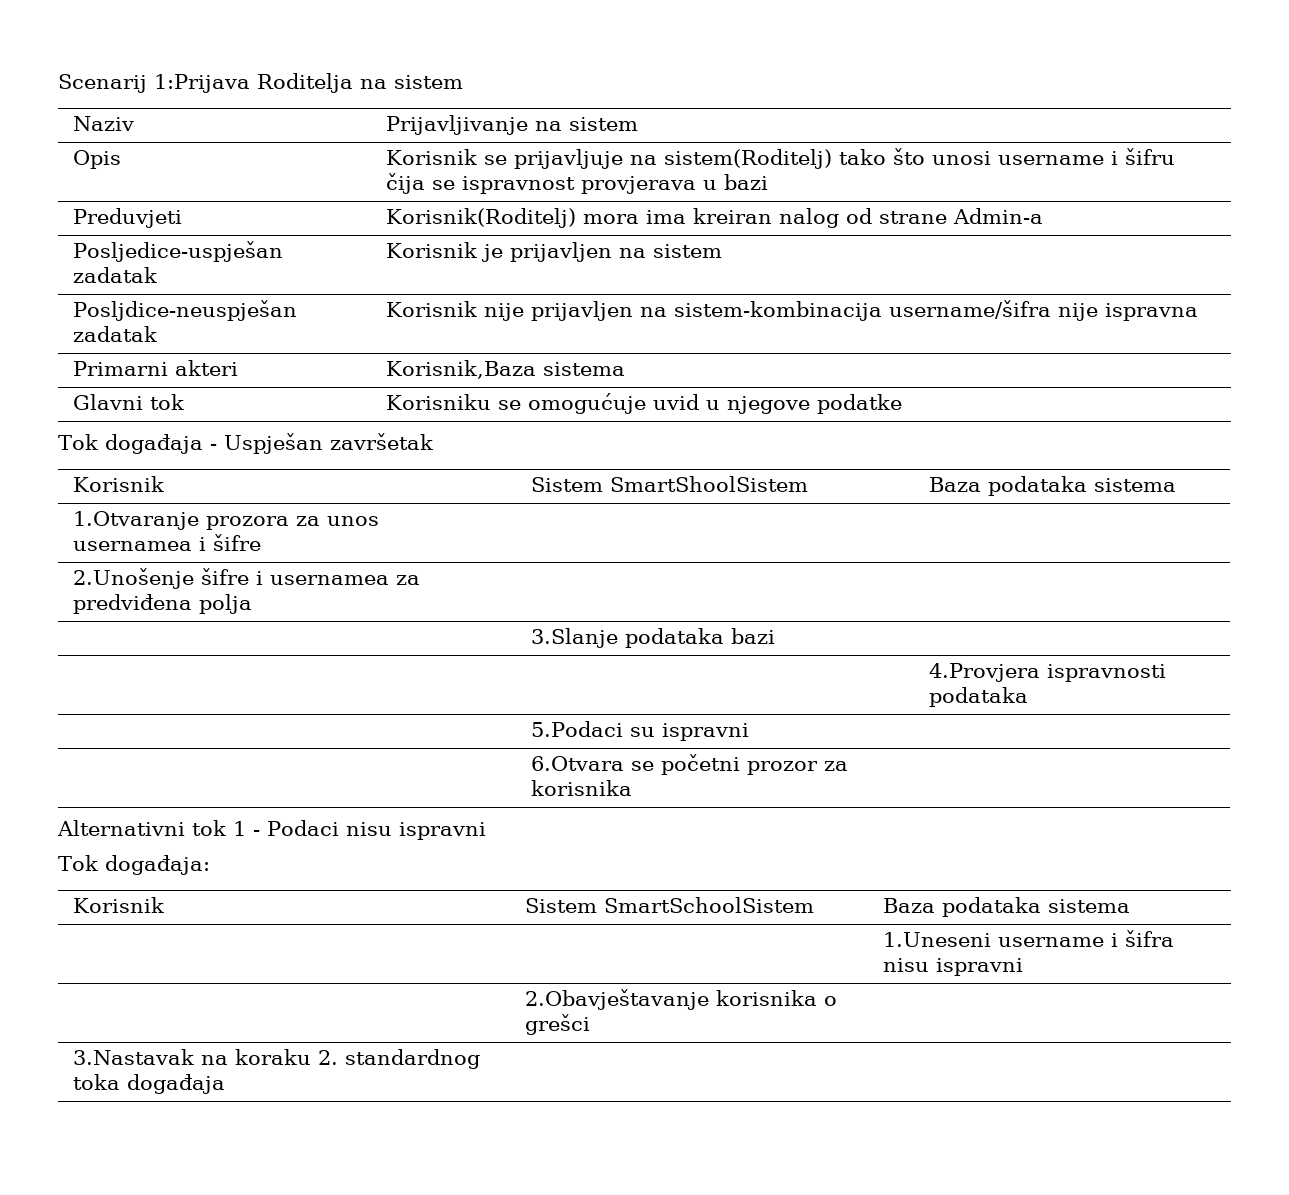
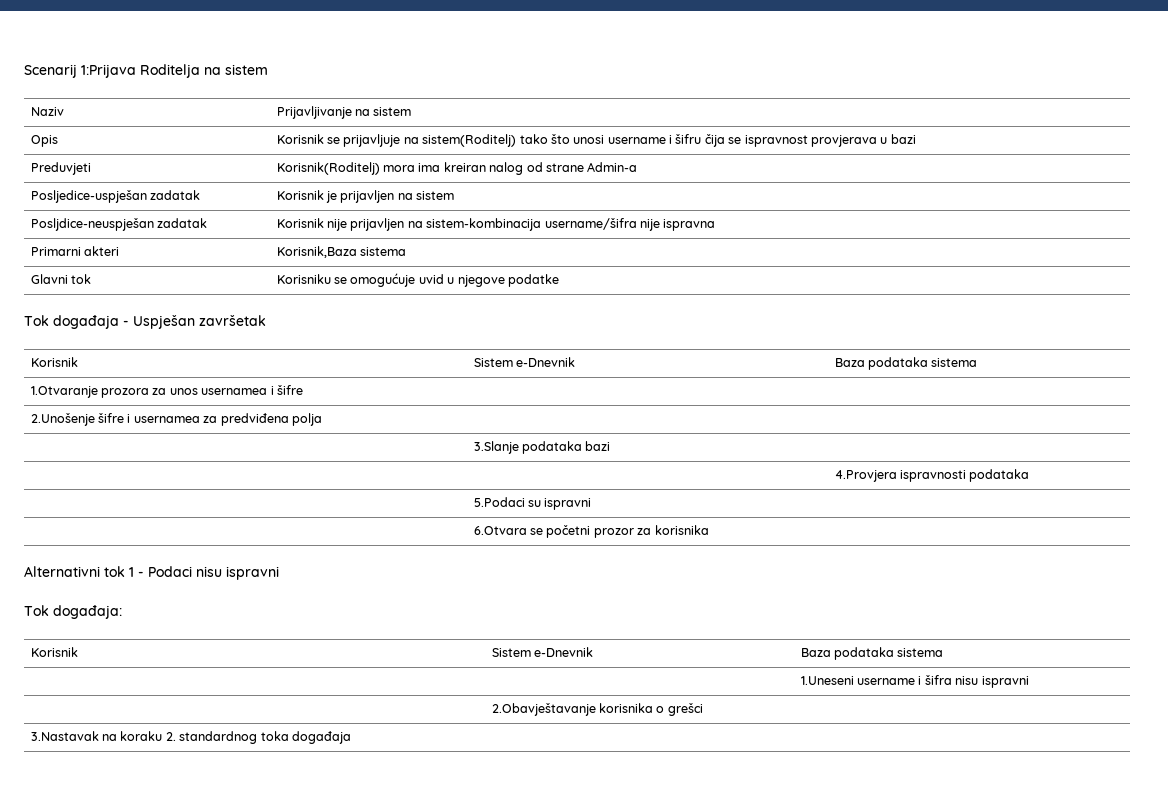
  Tok događaja - Uspješan završetak
- Korisnik | Sistem SmartShoolSistem | Baza podataka sistema
+ Korisnik | Sistem e-Dnevnik | Baza podataka sistema
  Tok događaja:
- Korisnik | Sistem SmartSchoolSistem | Baza podataka sistema
+ Korisnik | Sistem e-Dnevnik | Baza podataka sistema

